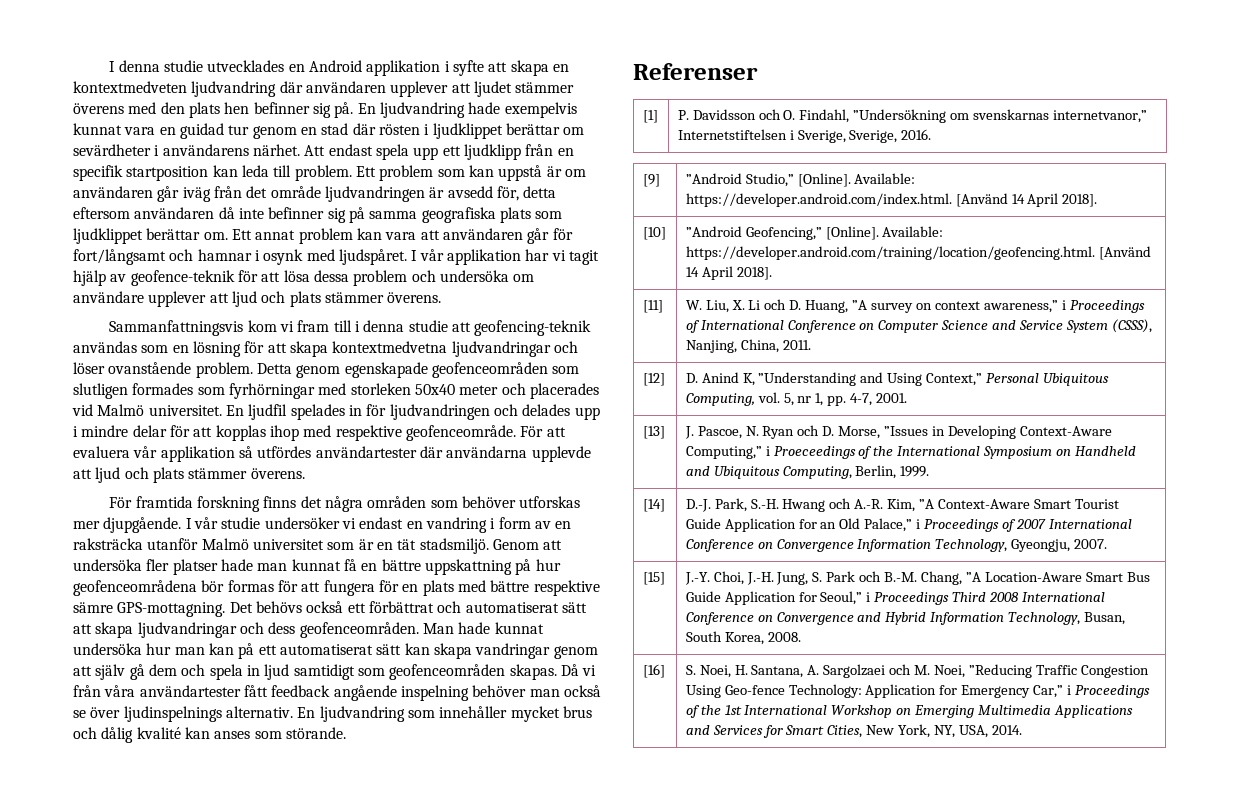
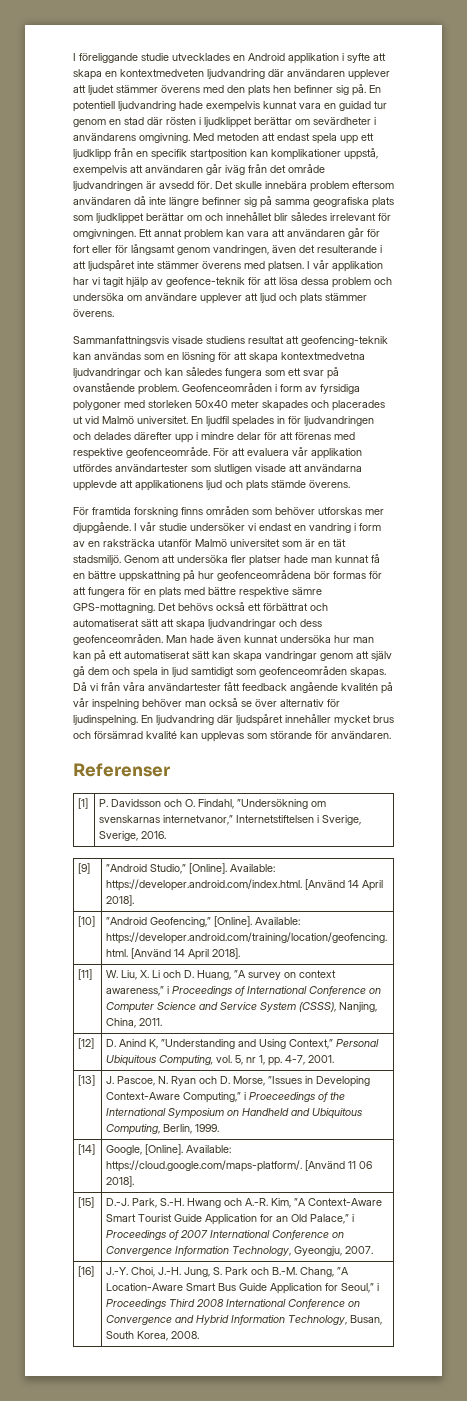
- I denna studie utvecklades en Android applikation i syfte att skapa en kontextmedveten ljudvandring där användaren upplever att ljudet stämmer överens med den plats hen befinner sig på.
+ I föreliggande studie utvecklades en Android applikation i syfte att skapa en kontextmedveten ljudvandring där användaren upplever att ljudet stämmer överens med den plats hen befinner sig på.
- En ljudvandring hade exempelvis kunnat vara en guidad tur genom en stad där rösten i ljudklippet berättar om sevärdheter i användarens närhet. Att endast spela upp ett ljudklipp från en specifik startposition kan leda till problem. Ett problem som kan uppstå är om användaren går iväg från det område ljudvandringen är avsedd för, detta eftersom användaren då inte befinner sig på samma geografiska plats som ljudklippet berättar om.
+ En potentiell ljudvandring hade exempelvis kunnat vara en guidad tur genom en stad där rösten i ljudklippet berättar om sevärdheter i användarens omgivning. Med metoden att endast spela upp ett ljudklipp från en specifik startposition kan komplikationer uppstå, exempelvis att användaren går iväg från det område ljudvandringen är avsedd för. Det skulle innebära problem eftersom användaren då inte längre befinner sig på samma geografiska plats som ljudklippet berättar om och innehållet blir således irrelevant för omgivningen.
- Ett annat problem kan vara att användaren går för fort/långsamt och hamnar i osynk med ljudspåret.
+ Ett annat problem kan vara att användaren går för fort eller för långsamt genom vandringen, även det resulterande i att ljudspåret inte stämmer överens med platsen.
- Sammanfattningsvis kom vi fram till i denna studie att geofencing-teknik användas som en lösning för att skapa kontextmedvetna ljudvandringar och löser ovanstående problem. Detta genom egenskapade geofenceområden som slutligen formades som fyrhörningar med storleken 50x40 meter och placerades vid Malmö universitet.
+ Sammanfattningsvis visade studiens resultat att geofencing-teknik kan användas som en lösning för att skapa kontextmedvetna ljudvandringar och kan således fungera som ett svar på ovanstående problem. Geofenceområden i form av fyrsidiga polygoner med storleken 50x40 meter skapades och placerades ut vid Malmö universitet.
- En ljudfil spelades in för ljudvandringen och delades upp i mindre delar för att kopplas ihop med respektive geofenceområde.
+ En ljudfil spelades in för ljudvandringen och delades därefter upp i mindre delar för att förenas med respektive geofenceområde.
- För att evaluera vår applikation så utfördes användartester där användarna upplevde att ljud och plats stämmer överens.
+ För att evaluera vår applikation utfördes användartester som slutligen visade att användarna upplevde att applikationens ljud och plats stämde överens.
- För framtida forskning finns det några områden som behöver utforskas mer djupgående.
+ För framtida forskning finns områden som behöver utforskas mer djupgående.
- Man hade kunnat undersöka hur man kan på ett automatiserat sätt kan skapa vandringar genom att själv gå dem och spela in ljud samtidigt som geofenceområden skapas.
+ Man hade även kunnat undersöka hur man kan på ett automatiserat sätt kan skapa vandringar genom att själv gå dem och spela in ljud samtidigt som geofenceområden skapas.
- Då vi från våra användartester fått feedback angående inspelning behöver man också se över ljudinspelnings alternativ. En ljudvandring som innehåller mycket brus och dålig kvalité kan anses som störande.
+ Då vi från våra användartester fått feedback angående kvalitén på vår inspelning behöver man också se över alternativ för ljudinspelning. En ljudvandring där ljudspåret innehåller mycket brus och försämrad kvalité kan upplevas som störande för användaren.
- [14] | D.-J. Park, S.-H. Hwang och A.-R. Kim, ”A Context-Aware Smart Tourist Guide Application for an Old Palace,” i Proceedings of 2007 International Conference on Convergence Information Technology, Gyeongju, 2007.
+ [14] | Google, [Online]. Available: https://cloud.google.com/maps-platform/. [Använd 11 06 2018].
+ [15] | D.-J. Park, S.-H. Hwang och A.-R. Kim, ”A Context-Aware Smart Tourist Guide Application for an Old Palace,” i Proceedings of 2007 International Conference on Convergence Information Technology, Gyeongju, 2007.
- [15] | J.-Y. Choi, J.-H. Jung, S. Park och B.-M. Chang, ”A Location-Aware Smart Bus Guide Application for Seoul,” i Proceedings Third 2008 International Conference on Convergence and Hybrid Information Technology, Busan, South Korea, 2008.
+ [16] | J.-Y. Choi, J.-H. Jung, S. Park och B.-M. Chang, ”A Location-Aware Smart Bus Guide Application for Seoul,” i Proceedings Third 2008 International Conference on Convergence and Hybrid Information Technology, Busan, South Korea, 2008.
- [16] | S. Noei, H. Santana, A. Sargolzaei och M. Noei, ”Reducing Traffic Congestion Using Geo-fence Technology: Application for Emergency Car,” i Proceedings of the 1st International Workshop on Emerging Multimedia Applications and Services for Smart Cities, New York, NY, USA, 2014.

